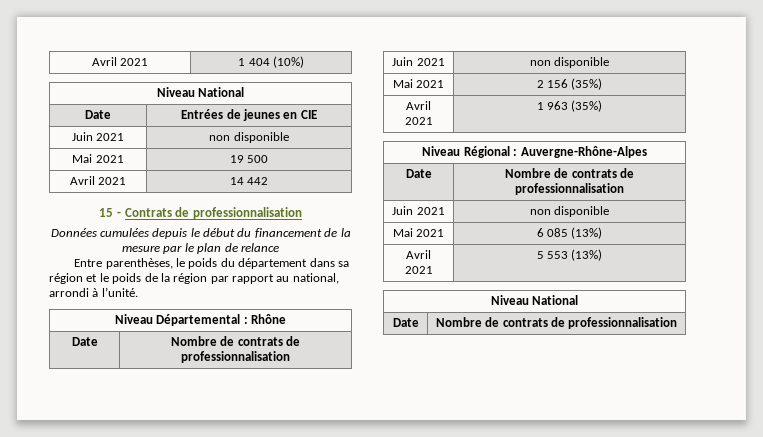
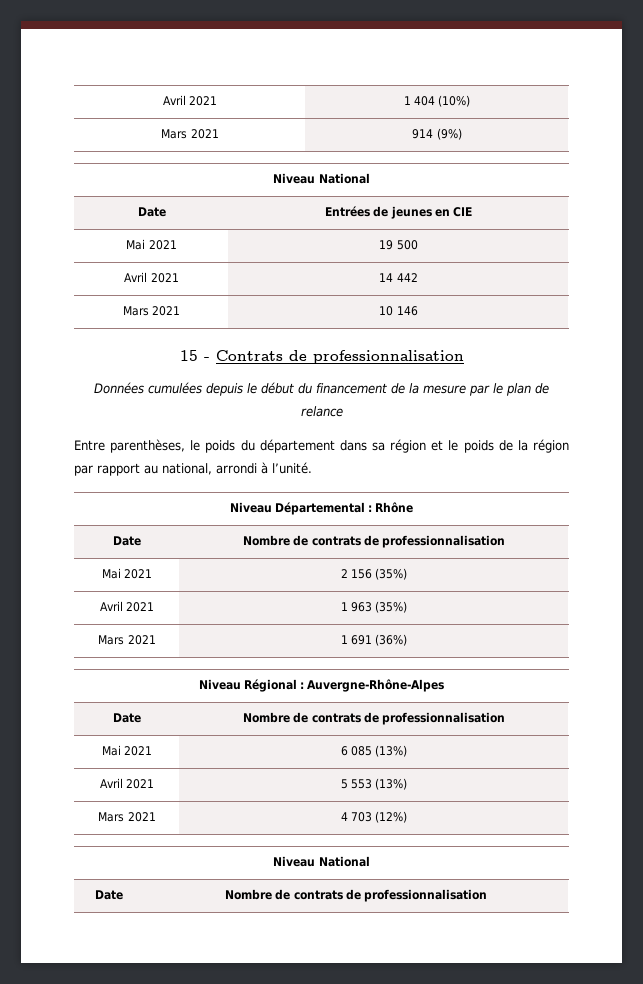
+ Mars 2021 | 914 (9%)
  Date | Entrées de jeunes en CIE
- Juin 2021 | non disponible
+ Mars 2021 | 10 146
  Niveau Départemental : Rhône
  Date | Nombre de contrats de professionnalisation
- Juin 2021 | non disponible
+ Mars 2021 | 1 691 (36%)
  Niveau Régional : Auvergne-Rhône-Alpes
  Date | Nombre de contrats de professionnalisation
- Juin 2021 | non disponible
+ Mars 2021 | 4 703 (12%)

